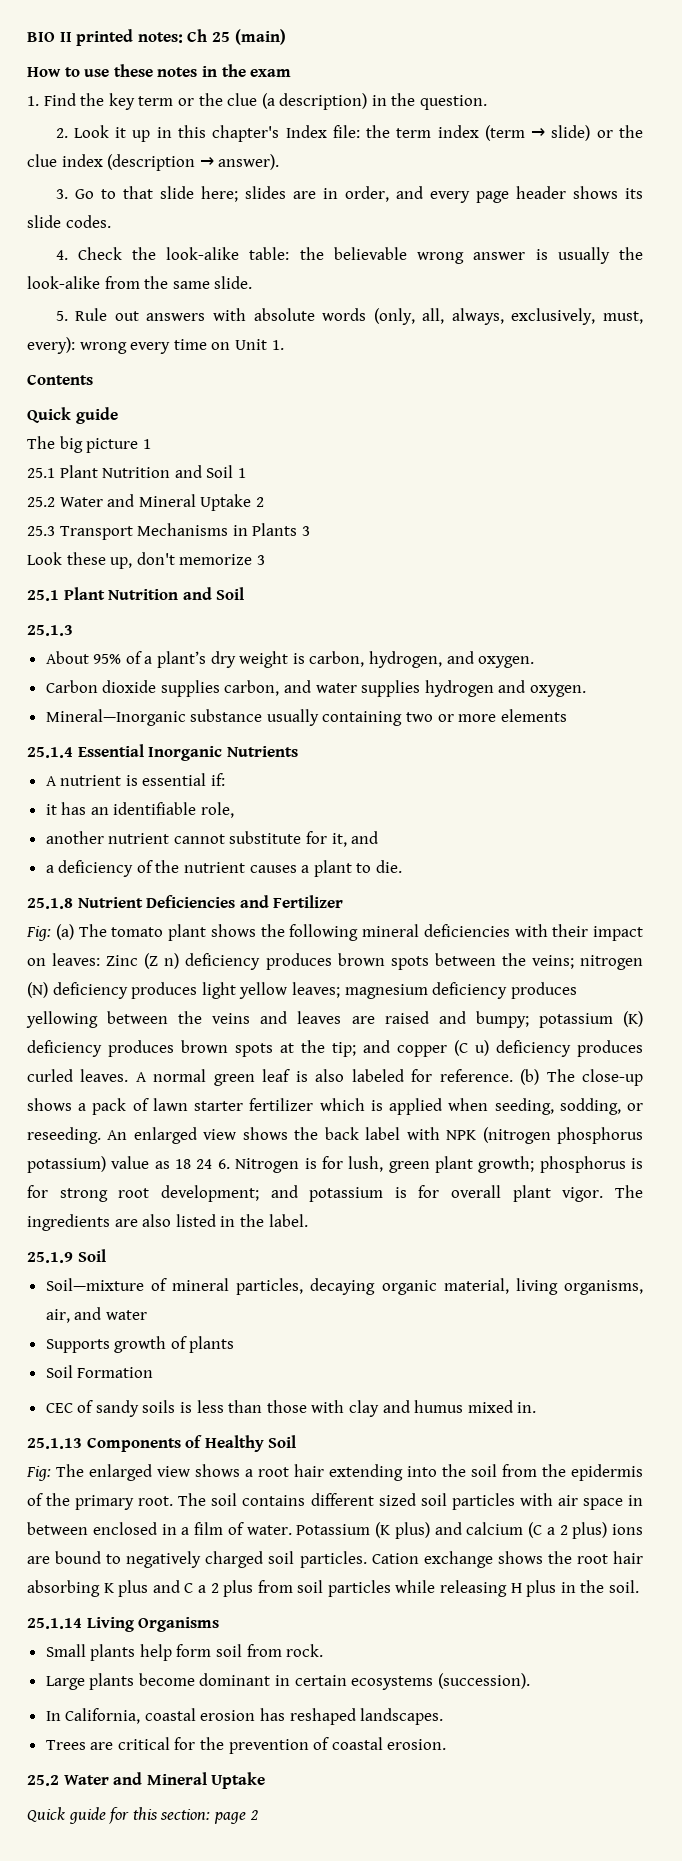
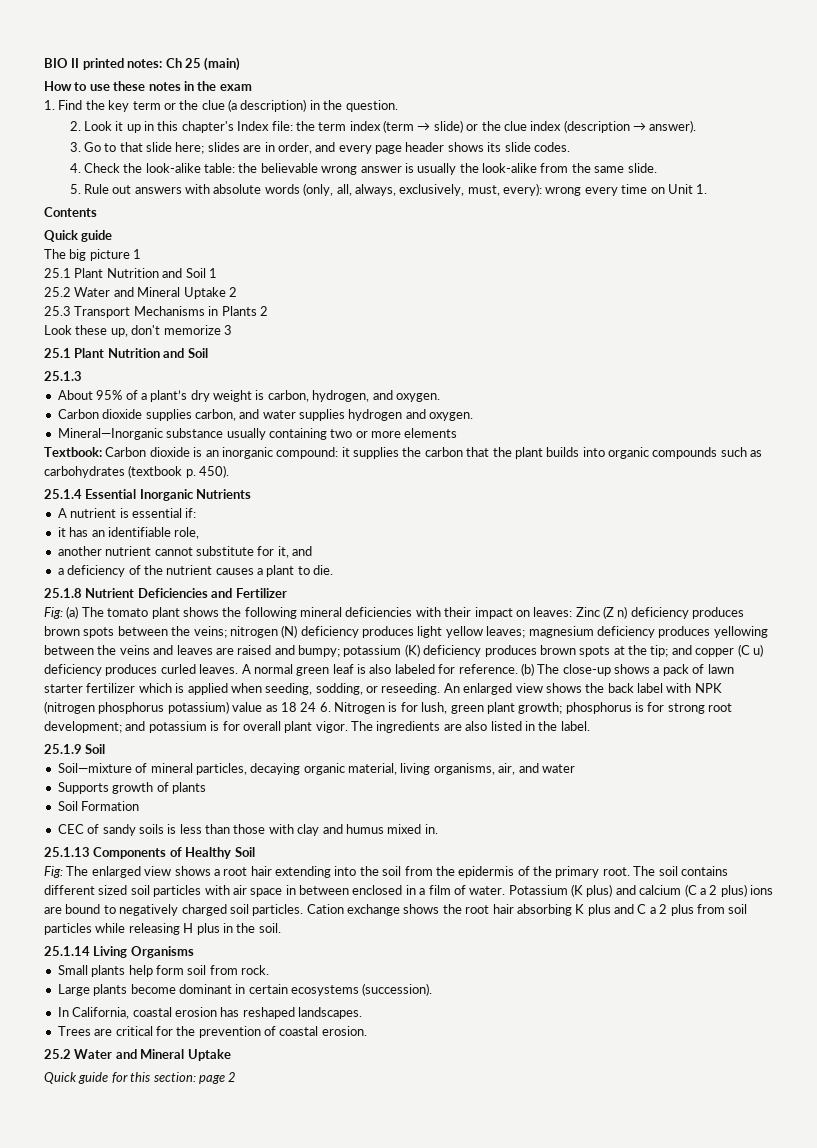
- 25.3 Transport Mechanisms in Plants 3
+ 25.3 Transport Mechanisms in Plants 2
+ Textbook: Carbon dioxide is an inorganic compound: it supplies the carbon that the plant builds into organic compounds such as carbohydrates (textbook p. 450).

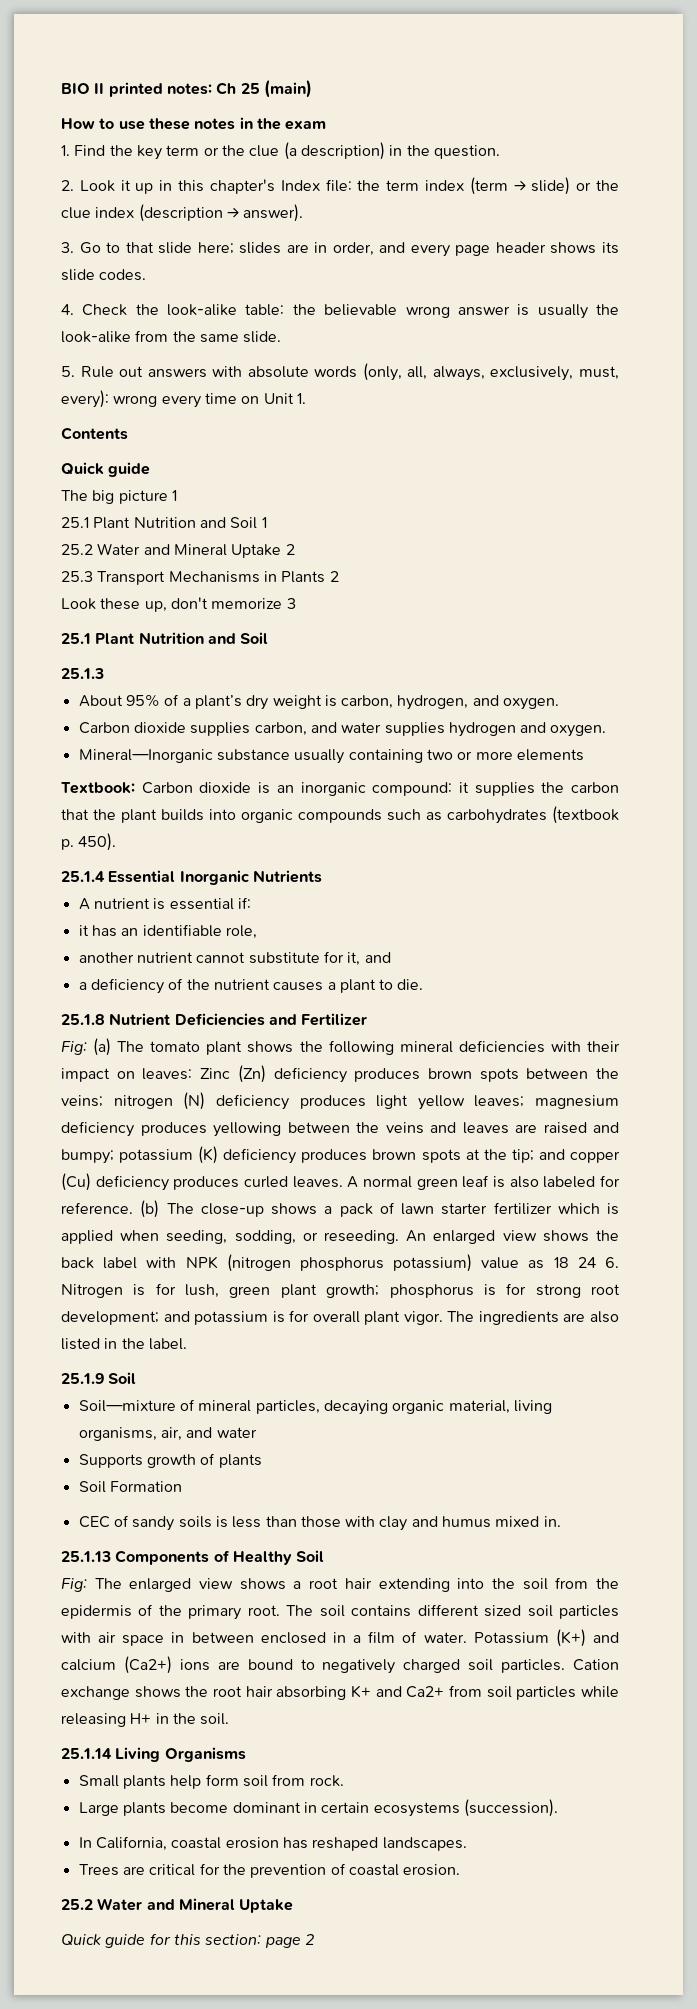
- Fig: (a) The tomato plant shows the following mineral deficiencies with their impact on leaves: Zinc (Z n) deficiency produces brown spots between the veins; nitrogen (N) deficiency produces light yellow leaves; magnesium deficiency produces yellowing between the veins and leaves are raised and bumpy; potassium (K) deficiency produces brown spots at the tip; and copper (C u) deficiency produces curled leaves.
+ Fig: (a) The tomato plant shows the following mineral deficiencies with their impact on leaves: Zinc (Zn) deficiency produces brown spots between the veins; nitrogen (N) deficiency produces light yellow leaves; magnesium deficiency produces yellowing between the veins and leaves are raised and bumpy; potassium (K) deficiency produces brown spots at the tip; and copper (Cu) deficiency produces curled leaves.
- Potassium (K plus) and calcium (C a 2 plus) ions are bound to negatively charged soil particles.
+ Potassium (K+) and calcium (Ca2+) ions are bound to negatively charged soil particles.
- Cation exchange shows the root hair absorbing K plus and C a 2 plus from soil particles while releasing H plus in the soil.
+ Cation exchange shows the root hair absorbing K+ and Ca2+ from soil particles while releasing H+ in the soil.

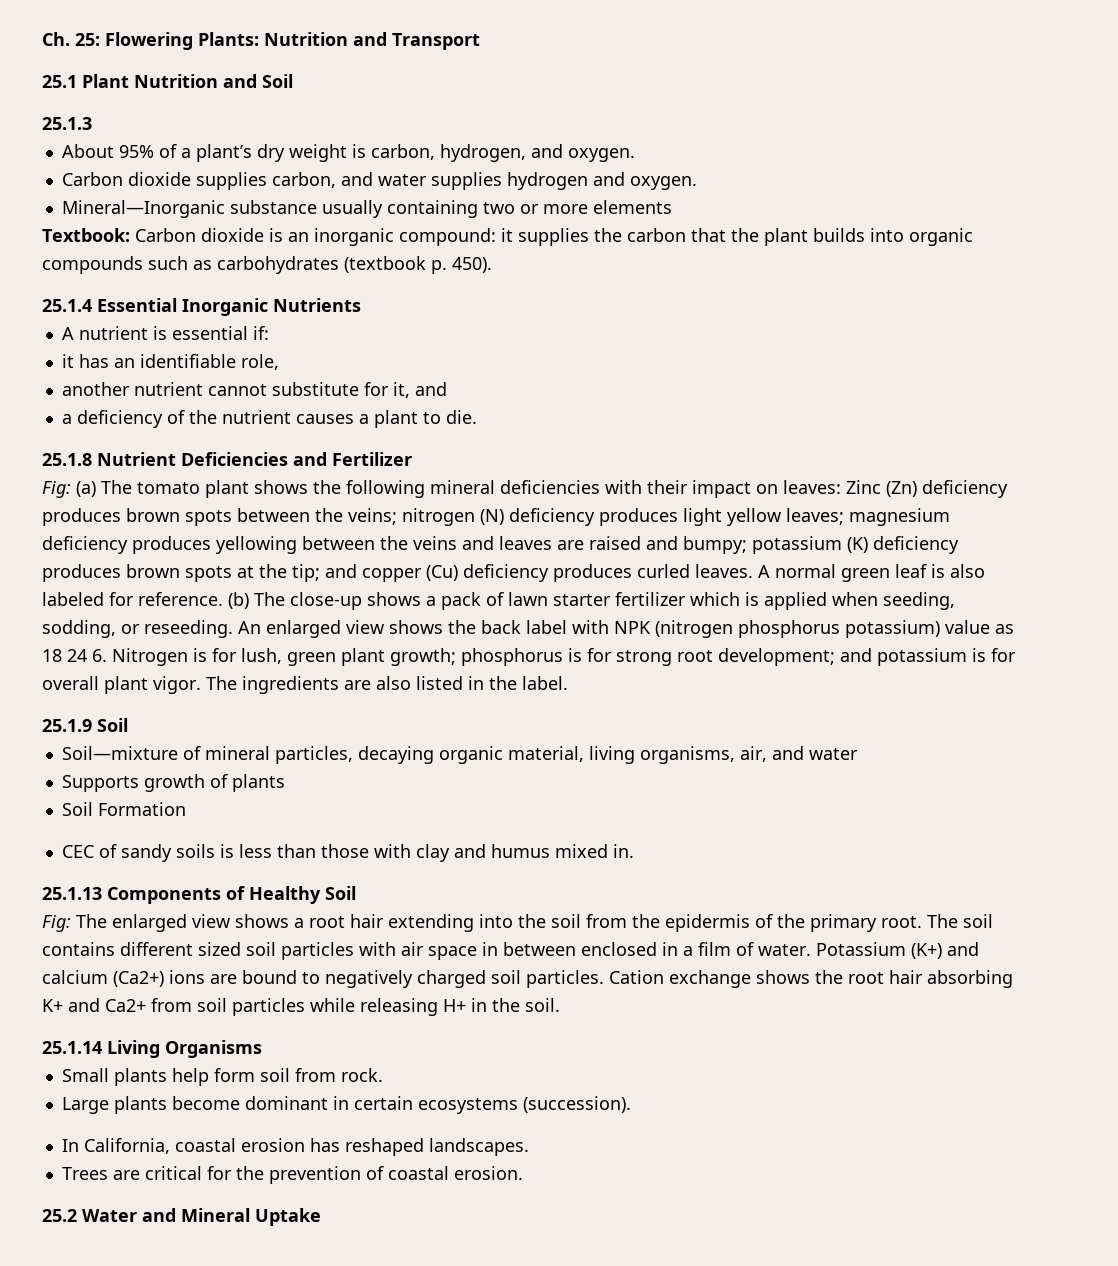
- BIO II printed notes: Ch 25 (main)
- How to use these notes in the exam
- 1. Find the key term or the clue (a description) in the question.
- 2. Look it up in this chapter's Index file: the term index (term → slide) or the clue index (description → answer).
- 3. Go to that slide here; slides are in order, and every page header shows its slide codes.
- 4. Check the look-alike table: the believable wrong answer is usually the look-alike from the same slide.
- 5. Rule out answers with absolute words (only, all, always, exclusively, must, every): wrong every time on Unit 1.
- Contents
- Quick guide
- The big picture 1
- 25.1 Plant Nutrition and Soil 1
- 25.2 Water and Mineral Uptake 2
- 25.3 Transport Mechanisms in Plants 2
- Look these up, don't memorize 3
+ Ch. 25: Flowering Plants: Nutrition and Transport
- Quick guide for this section: page 2

